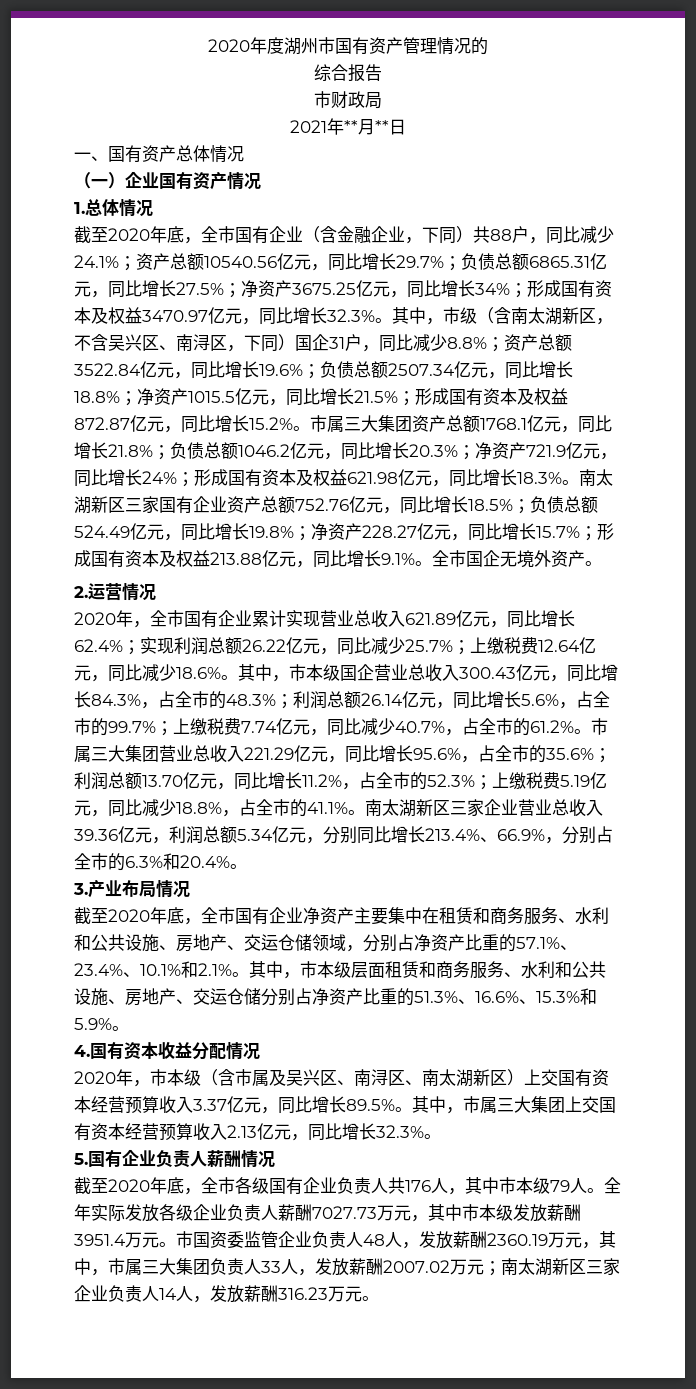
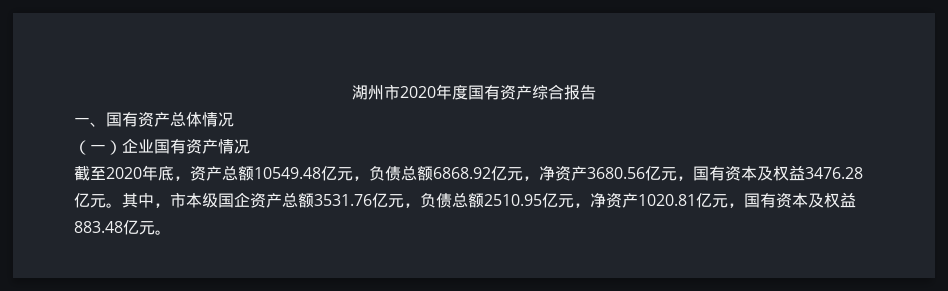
- 2020年度湖州市国有资产管理情况的
- 综合报告
+ 湖州市2020年度国有资产综合报告
- 市财政局
- 2021年**月**日
- 1.总体情况
- 截至2020年底，全市国有企业（含金融企业，下同）共88户，同比减少24.1%；资产总额10540.56亿元，同比增长29.7%；负债总额6865.31亿元，同比增长27.5%；净资产3675.25亿元，同比增长34%；形成国有资本及权益3470.97亿元，同比增长32.3%。其中，市级（含南太湖新区，不含吴兴区、南浔区，下同）国企31户，同比减少8.8%；资产总额3522.84亿元，同比增长19.6%；负债总额2507.34亿元，同比增长18.8%；净资产1015.5亿元，同比增长21.5%；形成国有资本及权益872.87亿元，同比增长15.2%。市属三大集团资产总额1768.1亿元，同比增长21.8%；负债总额1046.2亿元，同比增长20.3%；净资产721.9亿元，同比增长24%；形成国有资本及权益621.98亿元，同比增长18.3%。南太湖新区三家国有企业资产总额752.76亿元，同比增长18.5%；负债总额524.49亿元，同比增长19.8%；净资产228.27亿元，同比增长15.7%；形成国有资本及权益213.88亿元，同比增长9.1%。全市国企无境外资产。
- 2.运营情况
- 2020年，全市国有企业累计实现营业总收入621.89亿元，同比增长62.4%；实现利润总额26.22亿元，同比减少25.7%；上缴税费12.64亿元，同比减少18.6%。
+ 截至2020年底，资产总额10549.48亿元，负债总额6868.92亿元，净资产3680.56亿元，国有资本及权益3476.28亿元。
- 其中，市本级国企营业总收入300.43亿元，同比增长84.3%，占全市的48.3%；利润总额26.14亿元，同比增长5.6%，占全市的99.7%；上缴税费7.74亿元，同比减少40.7%，占全市的61.2%。市属三大集团营业总收入221.29亿元，同比增长95.6%，占全市的35.6%；利润总额13.70亿元，同比增长11.2%，占全市的52.3%；上缴税费5.19亿元，同比减少18.8%，占全市的41.1%。南太湖新区三家企业营业总收入39.36亿元，利润总额5.34亿元，分别同比增长213.4%、66.9%，分别占全市的6.3%和20.4%。
- 3.产业布局情况
- 截至2020年底，全市国有企业净资产主要集中在租赁和商务服务、水利和公共设施、房地产、交运仓储领域，分别占净资产比重的57.1%、23.4%、10.1%和2.1%。其中，市本级层面租赁和商务服务、水利和公共设施、房地产、交运仓储分别占净资产比重的51.3%、16.6%、15.3%和5.9%。
- 4.国有资本收益分配情况
- 2020年，市本级（含市属及吴兴区、南浔区、南太湖新区）上交国有资本经营预算收入3.37亿元，同比增长89.5%。其中，市属三大集团上交国有资本经营预算收入2.13亿元，同比增长32.3%。
- 5.国有企业负责人薪酬情况
- 截至2020年底，全市各级国有企业负责人共176人，其中市本级79人。全年实际发放各级企业负责人薪酬7027.73万元，其中市本级发放薪酬3951.4万元。市国资委监管企业负责人48人，发放薪酬2360.19万元，其中，市属三大集团负责人33人，发放薪酬2007.02万元；南太湖新区三家企业负责人14人，发放薪酬316.23万元。
+ 其中，市本级国企资产总额3531.76亿元，负债总额2510.95亿元，净资产1020.81亿元，国有资本及权益883.48亿元。

